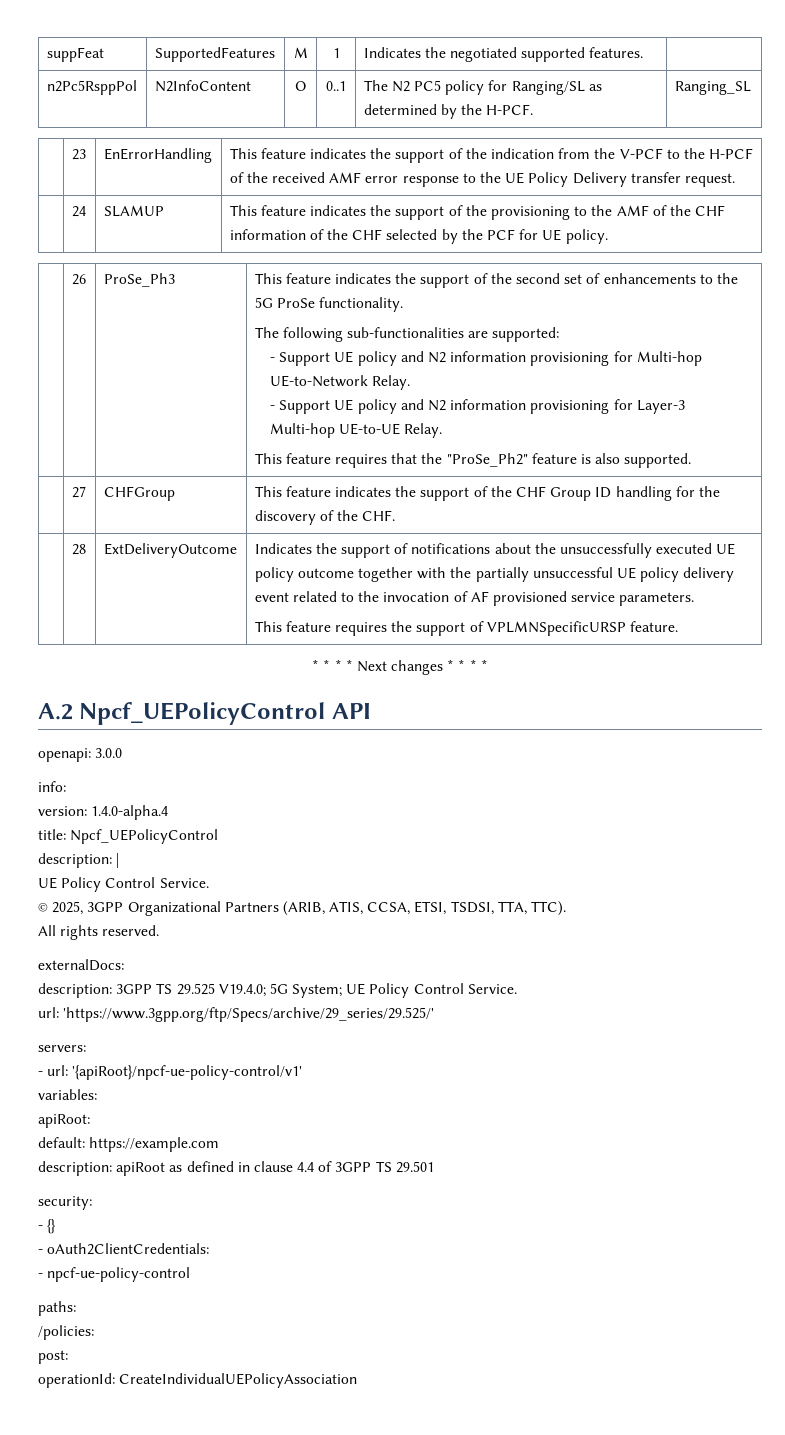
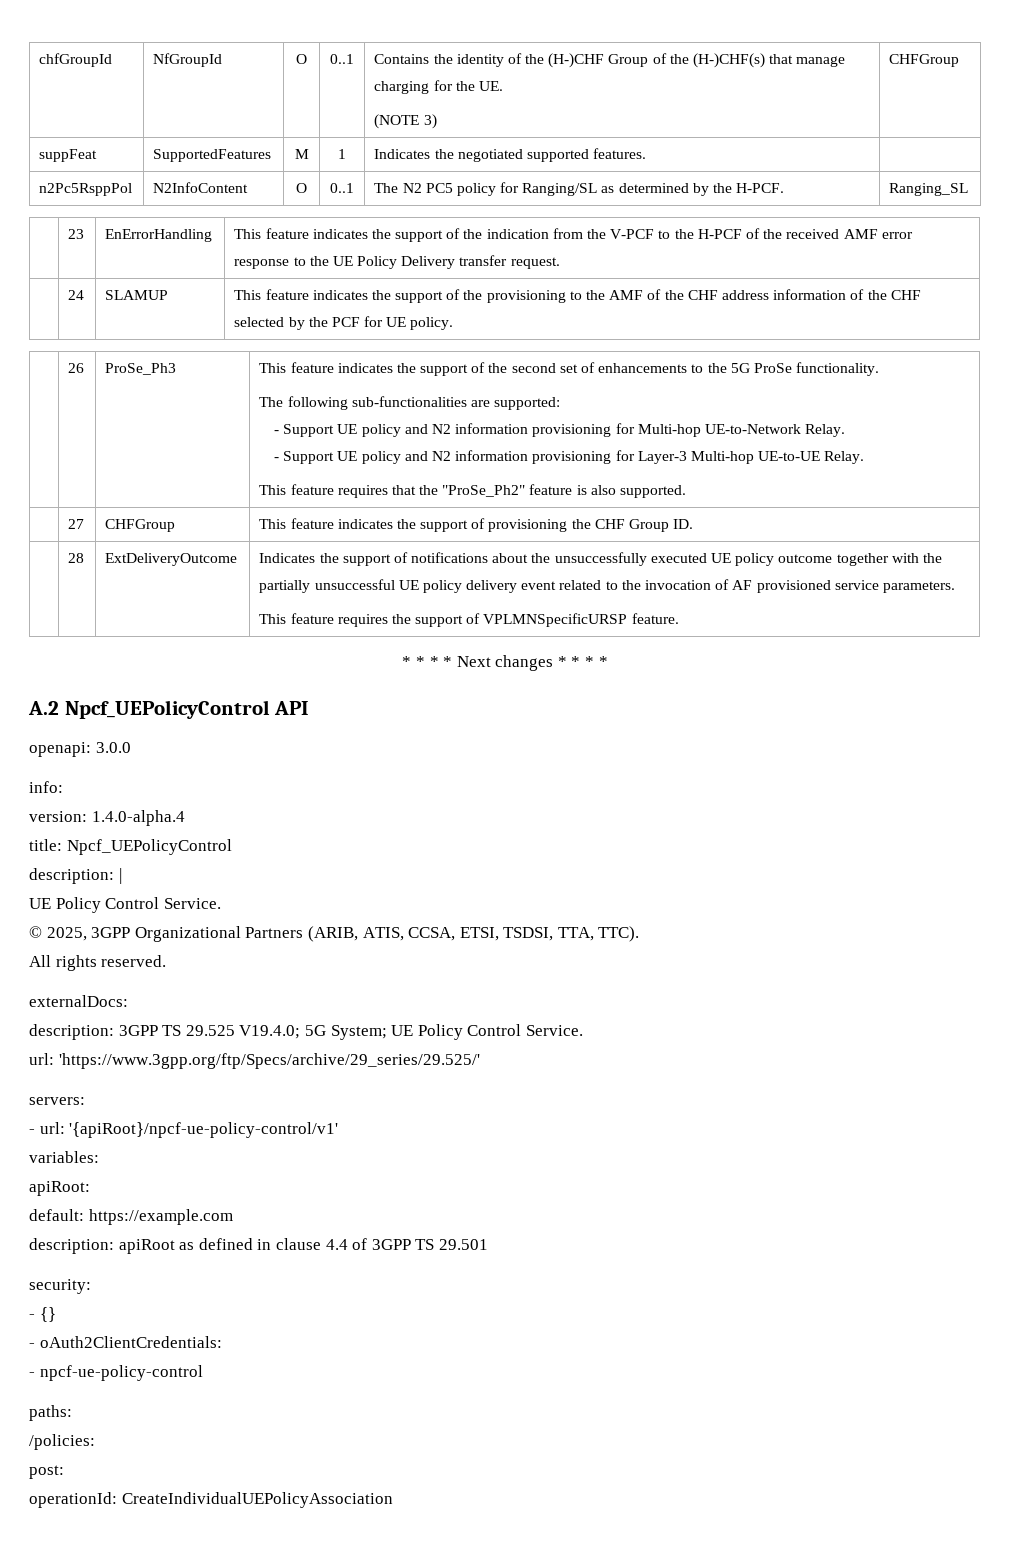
+ chfGroupId | NfGroupId | O | 0..1 | Contains the identity of the (H-)CHF Group of the (H-)CHF(s) that manage charging for the UE.
+ (NOTE 3) | CHFGroup
- | 24 | SLAMUP | This feature indicates the support of the provisioning to the AMF of the CHF information of the CHF selected by the PCF for UE policy.
+ | 24 | SLAMUP | This feature indicates the support of the provisioning to the AMF of the CHF address information of the CHF selected by the PCF for UE policy.
- | 27 | CHFGroup | This feature indicates the support of the CHF Group ID handling for the discovery of the CHF.
+ | 27 | CHFGroup | This feature indicates the support of provisioning the CHF Group ID.

